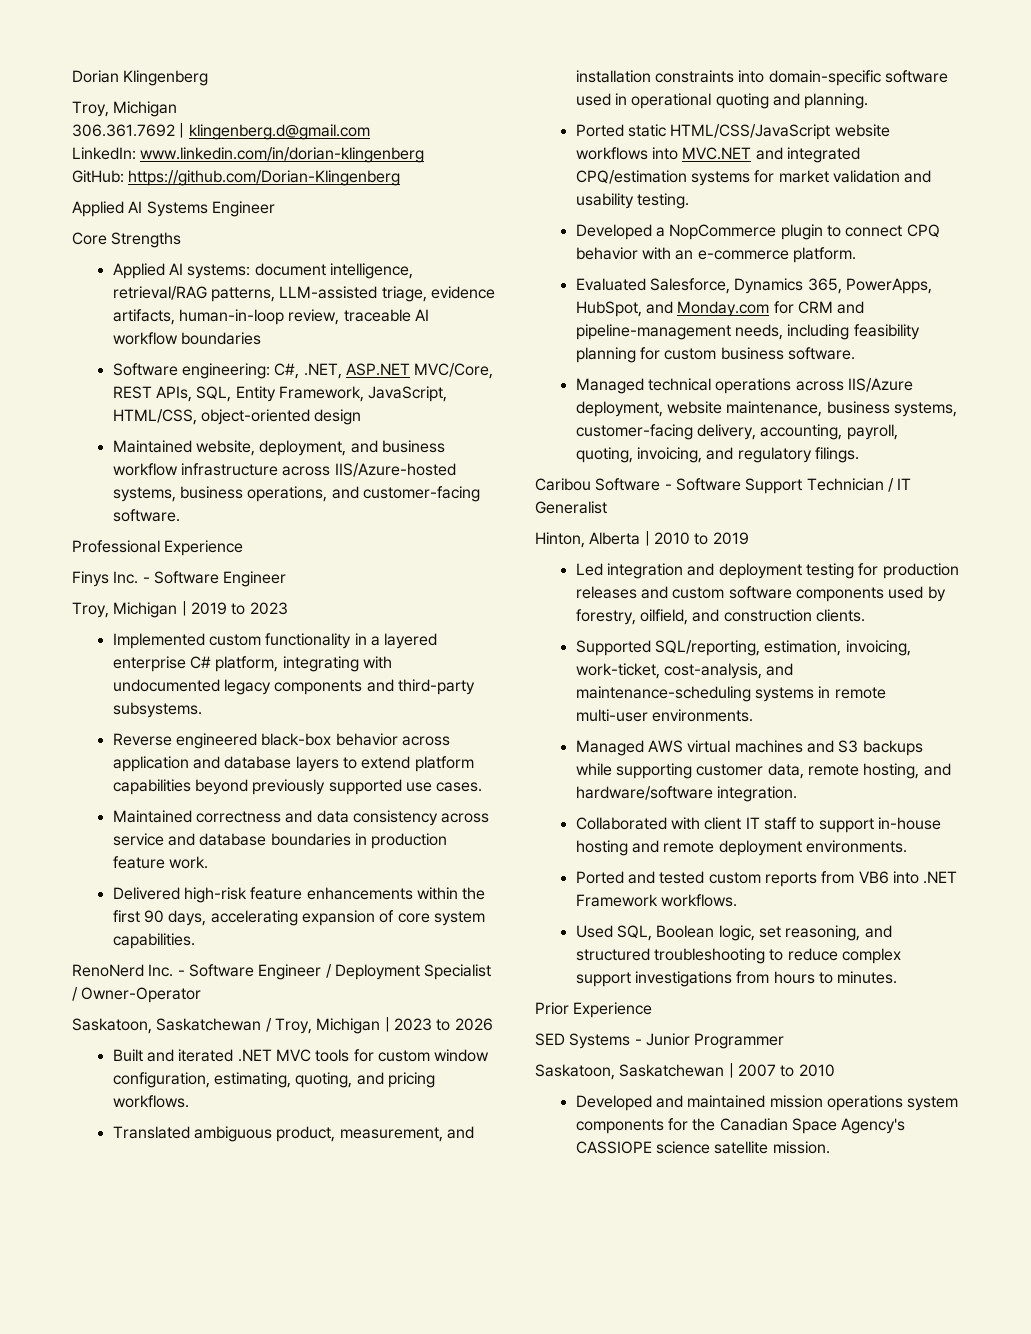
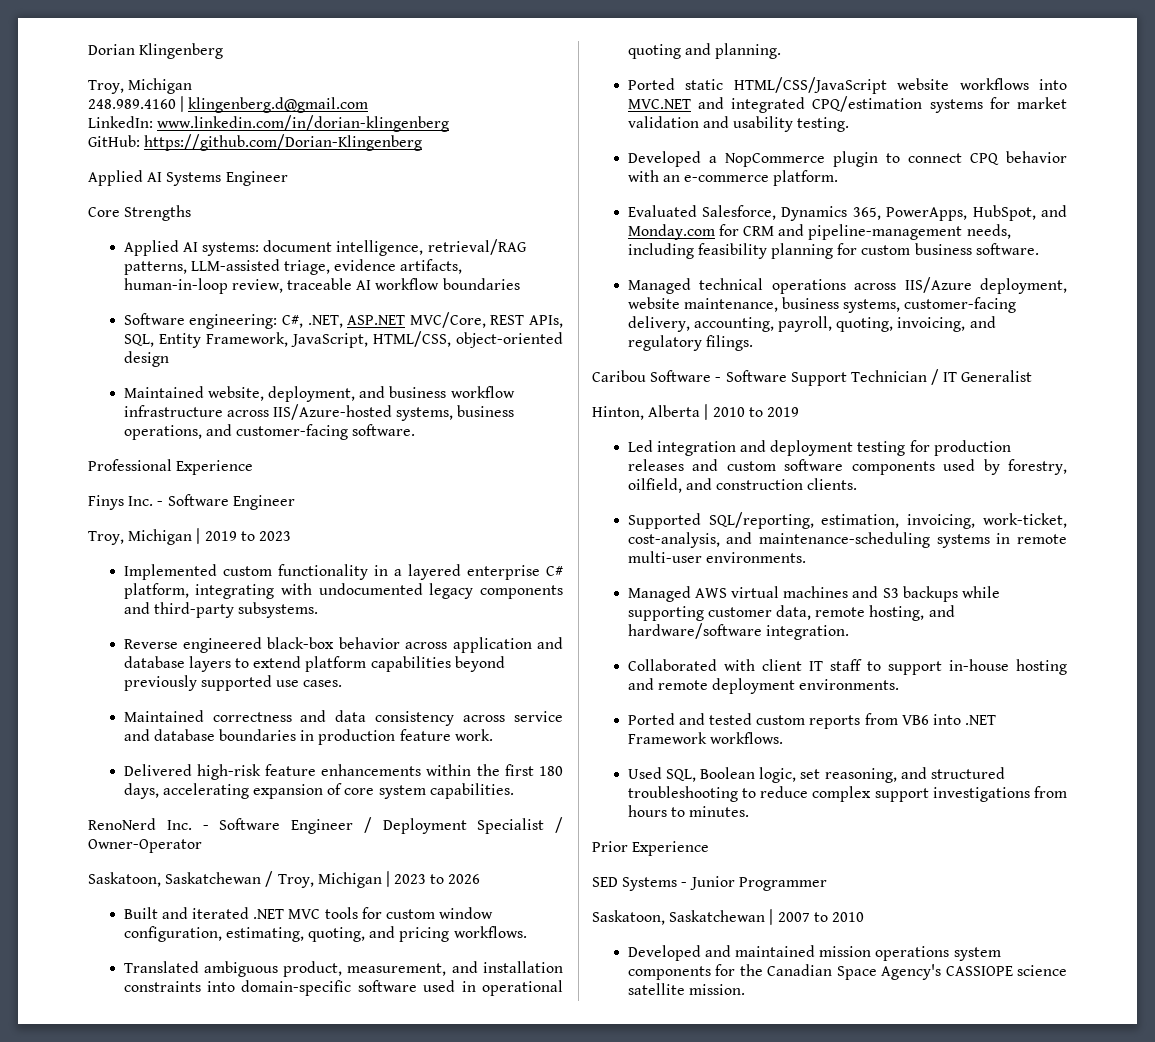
- 306.361.7692 | klingenberg.d@gmail.com
+ 248.989.4160 | klingenberg.d@gmail.com
- Delivered high-risk feature enhancements within the first 90 days, accelerating expansion of core system capabilities.
+ Delivered high-risk feature enhancements within the first 180 days, accelerating expansion of core system capabilities.

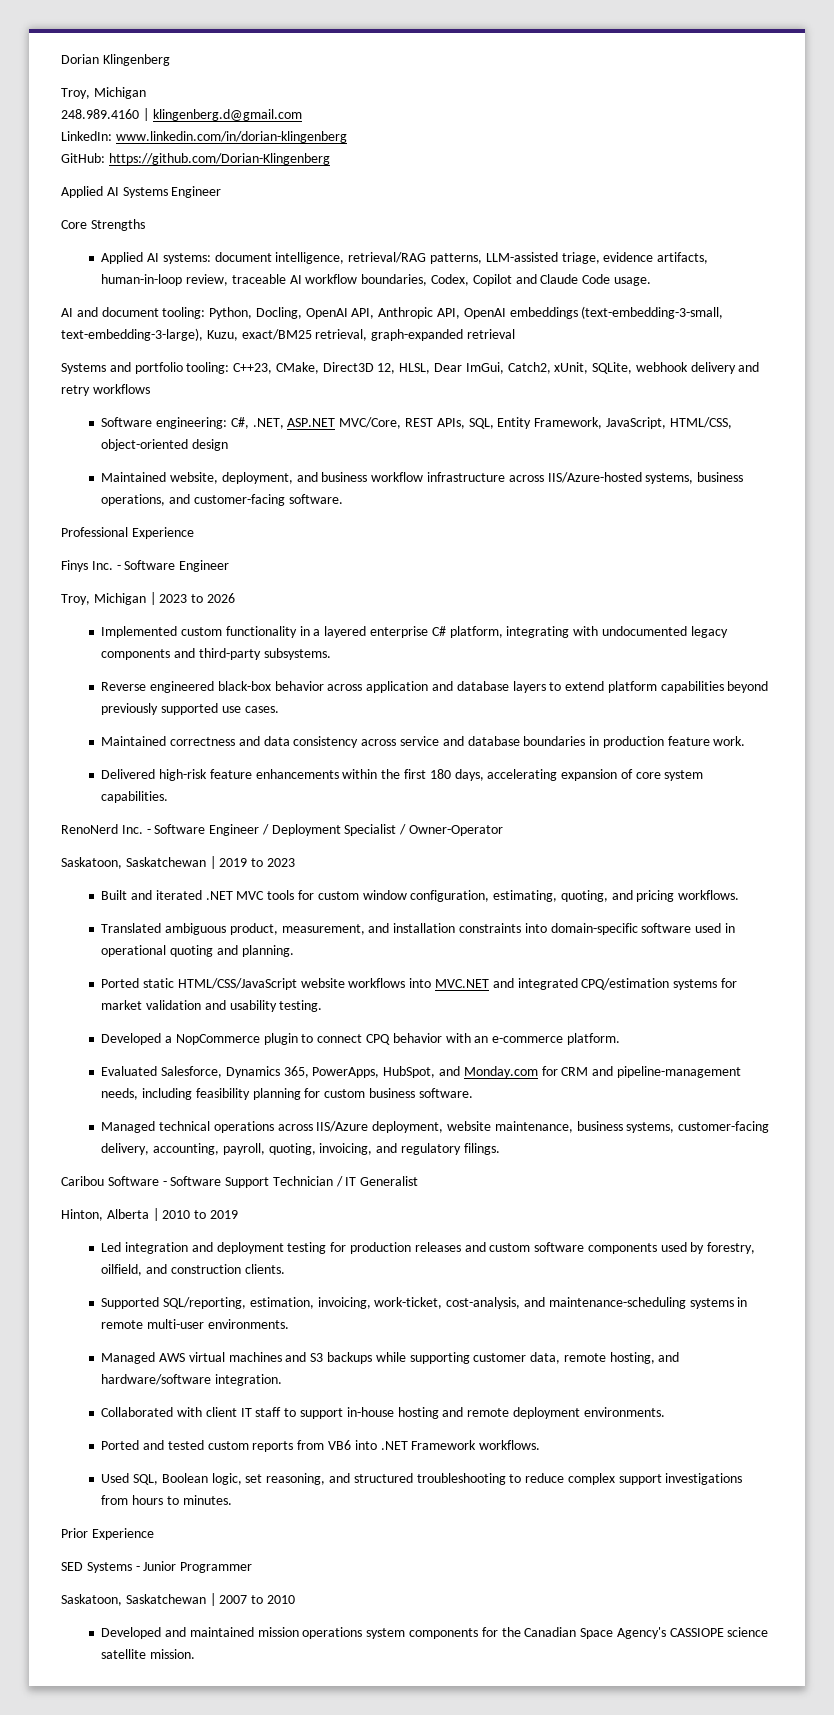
- Applied AI systems: document intelligence, retrieval/RAG patterns, LLM-assisted triage, evidence artifacts, human-in-loop review, traceable AI workflow boundaries
+ Applied AI systems: document intelligence, retrieval/RAG patterns, LLM-assisted triage, evidence artifacts, human-in-loop review, traceable AI workflow boundaries, Codex, Copilot and Claude Code usage.
+ AI and document tooling: Python, Docling, OpenAI API, Anthropic API, OpenAI embeddings (text-embedding-3-small, text-embedding-3-large), Kuzu, exact/BM25 retrieval, graph-expanded retrieval
+ Systems and portfolio tooling: C++23, CMake, Direct3D 12, HLSL, Dear ImGui, Catch2, xUnit, SQLite, webhook delivery and retry workflows
- Troy, Michigan | 2019 to 2023
+ Troy, Michigan | 2023 to 2026
- Saskatoon, Saskatchewan / Troy, Michigan | 2023 to 2026
+ Saskatoon, Saskatchewan | 2019 to 2023

